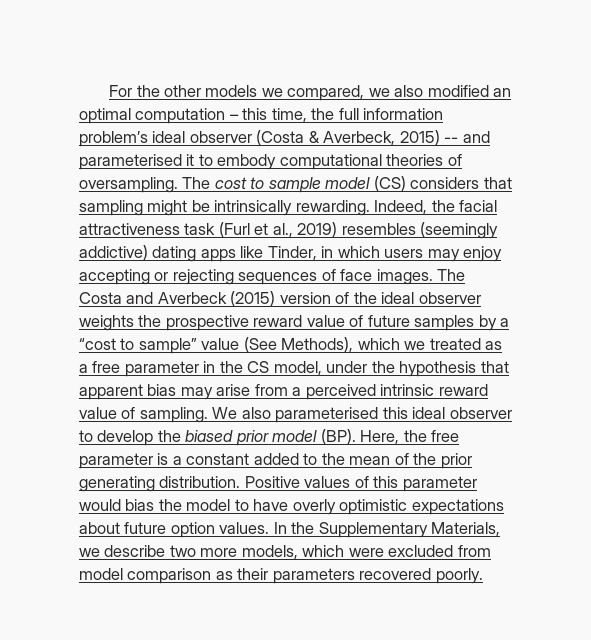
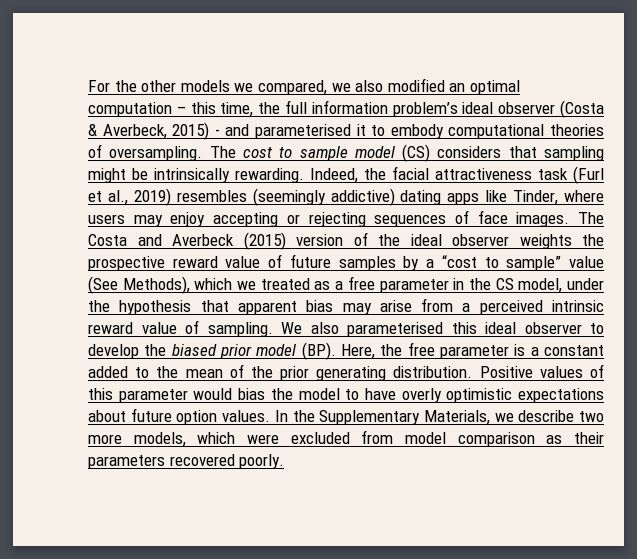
- For the other models we compared, we also modified an optimal computation – this time, the full information problem’s ideal observer (Costa & Averbeck, 2015) -- and parameterised it to embody computational theories of oversampling.
+ For the other models we compared, we also modified an optimal computation – this time, the full information problem’s ideal observer (Costa & Averbeck, 2015) - and parameterised it to embody computational theories of oversampling.
- Indeed, the facial attractiveness task (Furl et al., 2019) resembles (seemingly addictive) dating apps like Tinder, in which users may enjoy accepting or rejecting sequences of face images.
+ Indeed, the facial attractiveness task (Furl et al., 2019) resembles (seemingly addictive) dating apps like Tinder, where users may enjoy accepting or rejecting sequences of face images.

